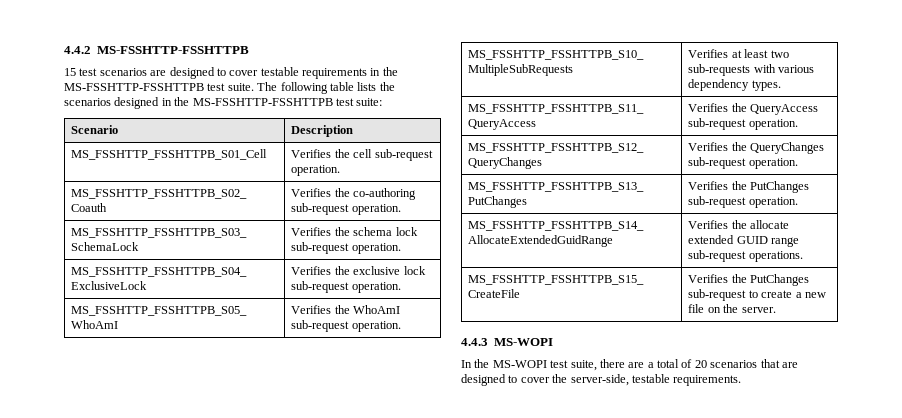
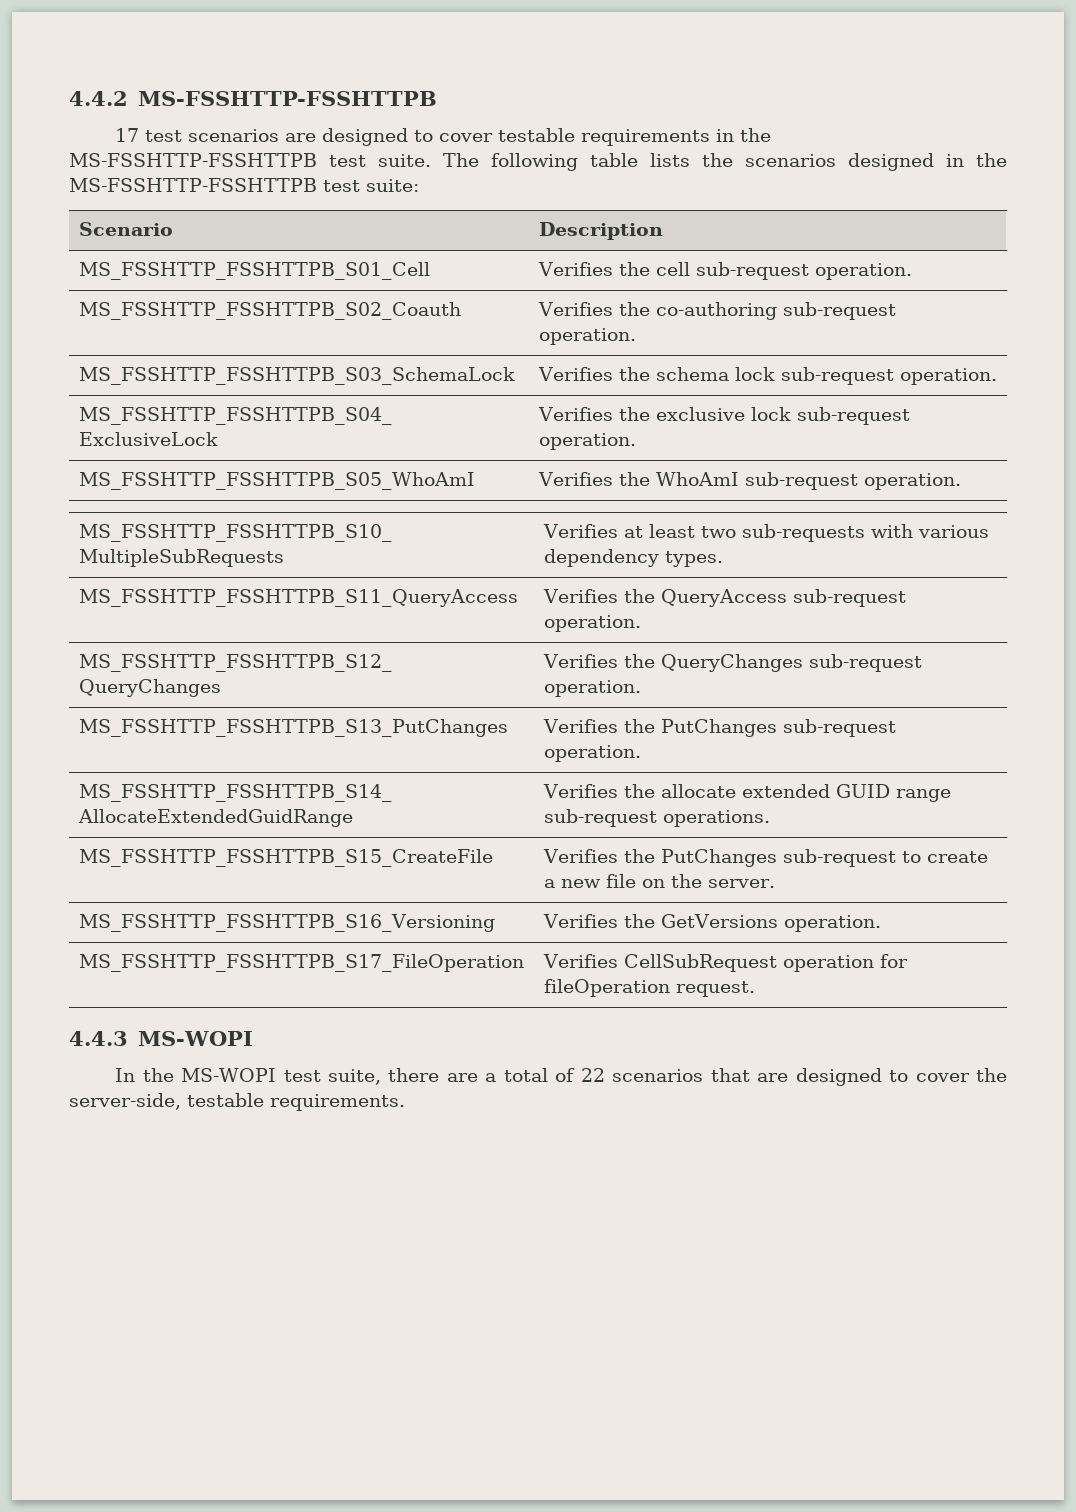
- 15 test scenarios are designed to cover testable requirements in the MS-FSSHTTP-FSSHTTPB test suite.
+ 17 test scenarios are designed to cover testable requirements in the MS-FSSHTTP-FSSHTTPB test suite.
+ MS_FSSHTTP_FSSHTTPB_S16_Versioning | Verifies the GetVersions operation.
+ MS_FSSHTTP_FSSHTTPB_S17_FileOperation | Verifies CellSubRequest operation for fileOperation request.
- In the MS-WOPI test suite, there are a total of 20 scenarios that are designed to cover the server-side, testable requirements.
+ In the MS-WOPI test suite, there are a total of 22 scenarios that are designed to cover the server-side, testable requirements.

